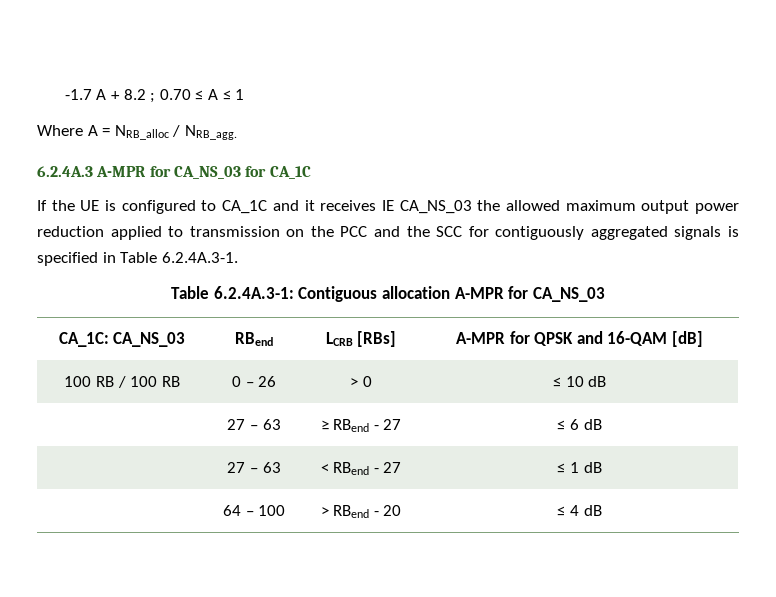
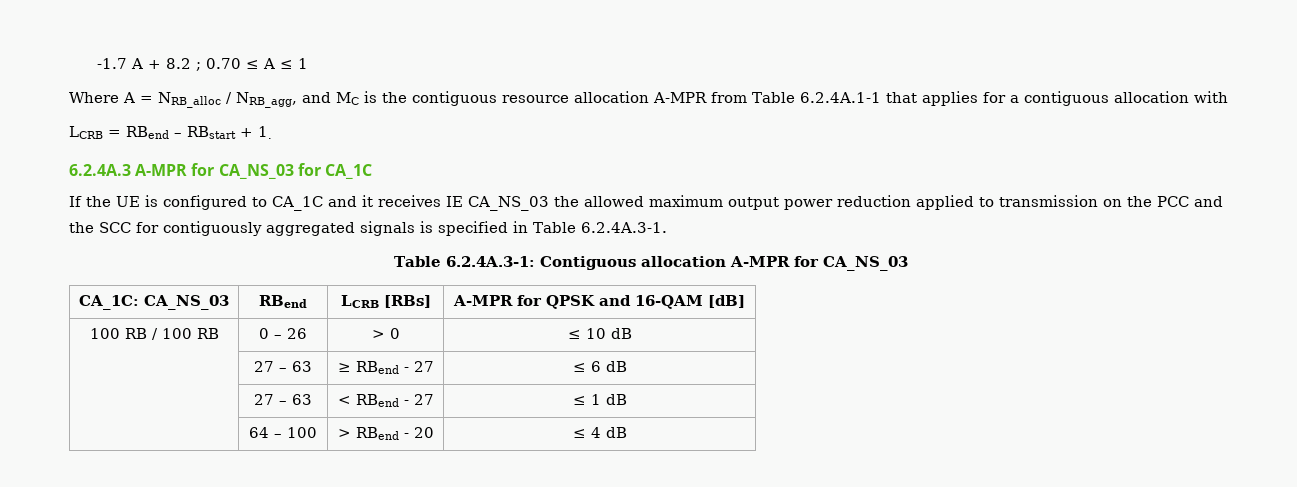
- Where A = NRB_alloc / NRB_agg.
+ Where A = NRB_alloc / NRB_agg, and MC is the contiguous resource allocation A-MPR from Table 6.2.4A.1-1 that applies for a contiguous allocation with
+ LCRB = RBend – RBstart + 1.

